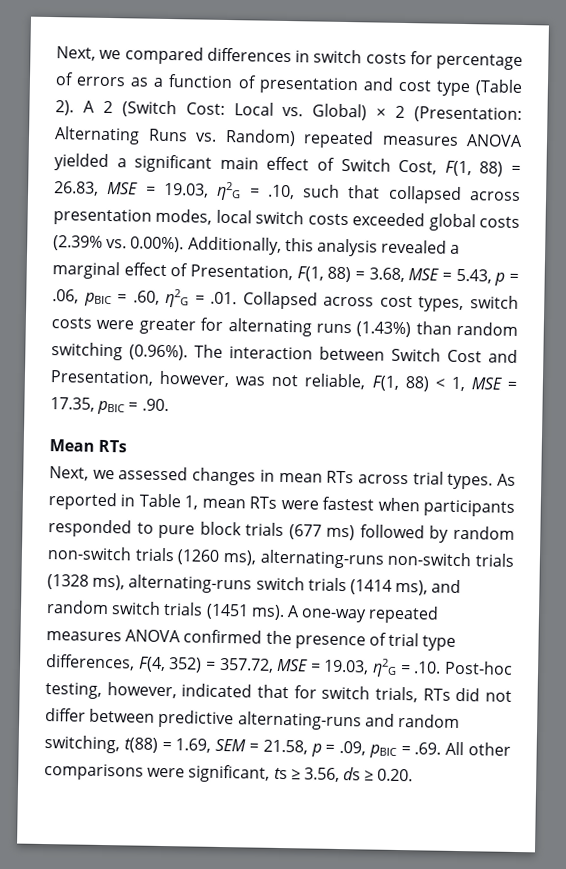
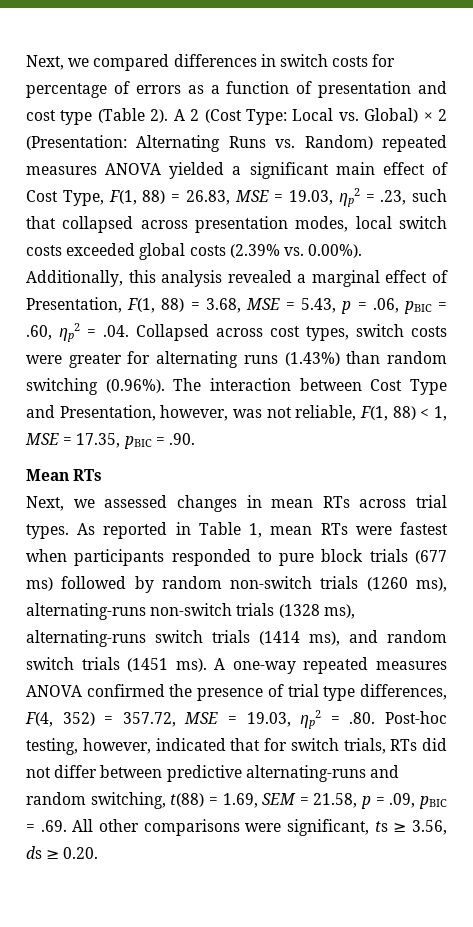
- A 2 (Switch Cost:
+ A 2 (Cost Type:
- Alternating Runs vs. Random) repeated measures ANOVA yielded a significant main effect of Switch Cost, F(1, 88) = 26.83, MSE = 19.03, η2G = .10, such that collapsed across presentation modes, local switch costs exceeded global costs (2.39% vs. 0.00%). Additionally, this analysis revealed a marginal effect of Presentation, F(1, 88) = 3.68, MSE = 5.43, p = .06, pBIC = .60, η2G = .01. Collapsed across cost types, switch costs were greater for alternating runs (1.43%) than random switching (0.96%). The interaction between Switch Cost and Presentation, however, was not reliable, F(1, 88) < 1, MSE = 17.35, pBIC = .90.
+ Alternating Runs vs. Random) repeated measures ANOVA yielded a significant main effect of Cost Type, F(1, 88) = 26.83, MSE = 19.03, ηp2 = .23, such that collapsed across presentation modes, local switch costs exceeded global costs (2.39% vs. 0.00%). Additionally, this analysis revealed a marginal effect of Presentation, F(1, 88) = 3.68, MSE = 5.43, p = .06, pBIC = .60, ηp2 = .04. Collapsed across cost types, switch costs were greater for alternating runs (1.43%) than random switching (0.96%). The interaction between Cost Type and Presentation, however, was not reliable, F(1, 88) < 1, MSE = 17.35, pBIC = .90.
- A one-way repeated measures ANOVA confirmed the presence of trial type differences, F(4, 352) = 357.72, MSE = 19.03, η2G = .10. Post-hoc testing, however, indicated that for switch trials, RTs did not differ between predictive alternating-runs and random switching, t(88) = 1.69, SEM = 21.58, p = .09, pBIC = .69. All other comparisons were significant, ts ≥ 3.56, ds ≥ 0.20.
+ A one-way repeated measures ANOVA confirmed the presence of trial type differences, F(4, 352) = 357.72, MSE = 19.03, ηp2 = .80. Post-hoc testing, however, indicated that for switch trials, RTs did not differ between predictive alternating-runs and random switching, t(88) = 1.69, SEM = 21.58, p = .09, pBIC = .69. All other comparisons were significant, ts ≥ 3.56, ds ≥ 0.20.

